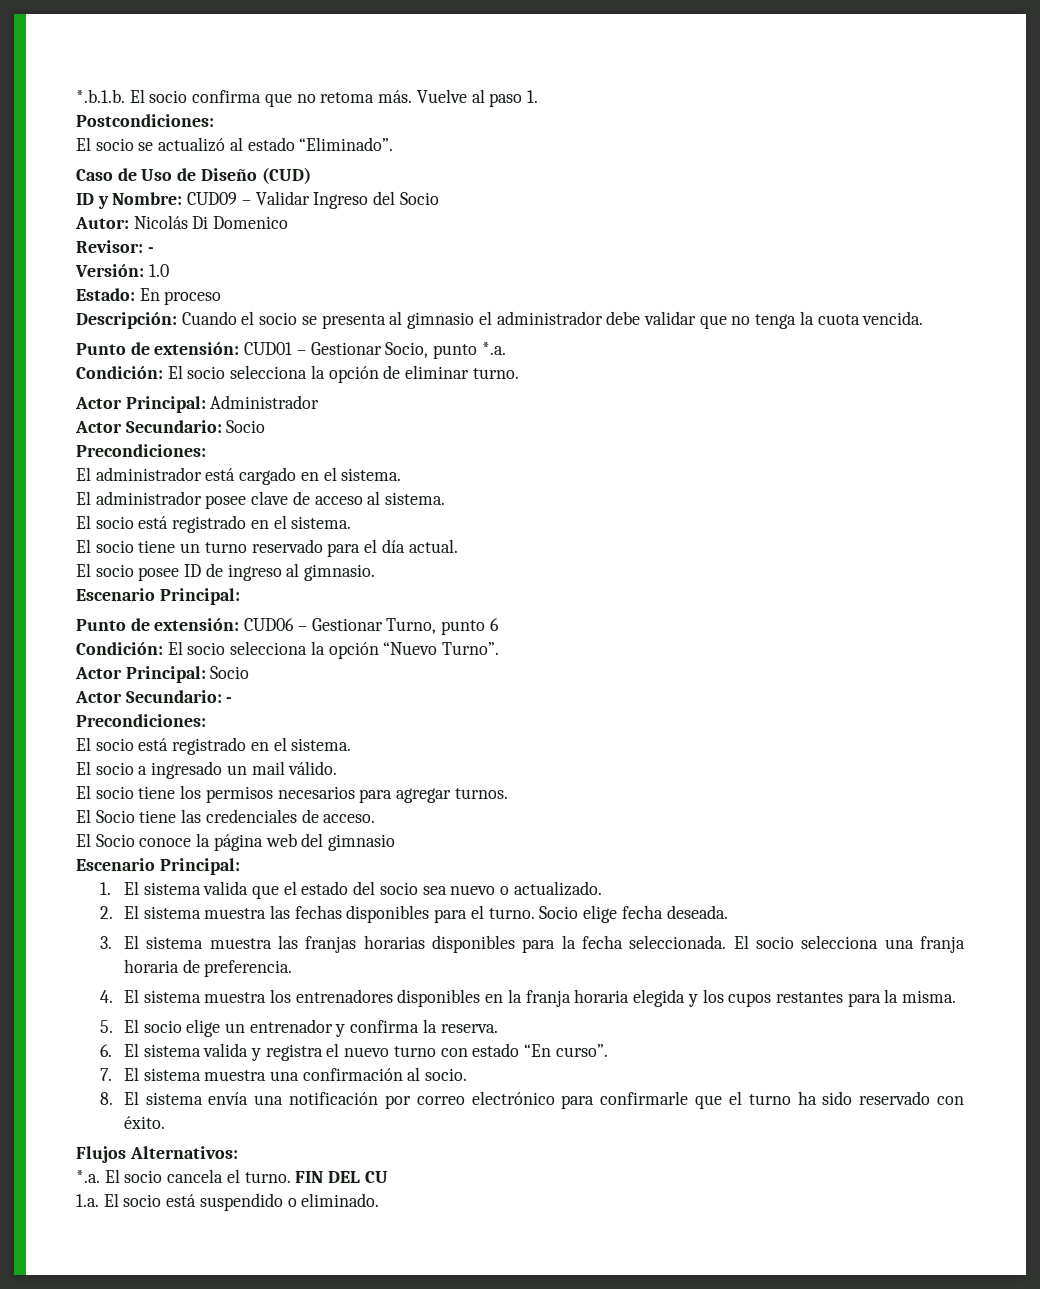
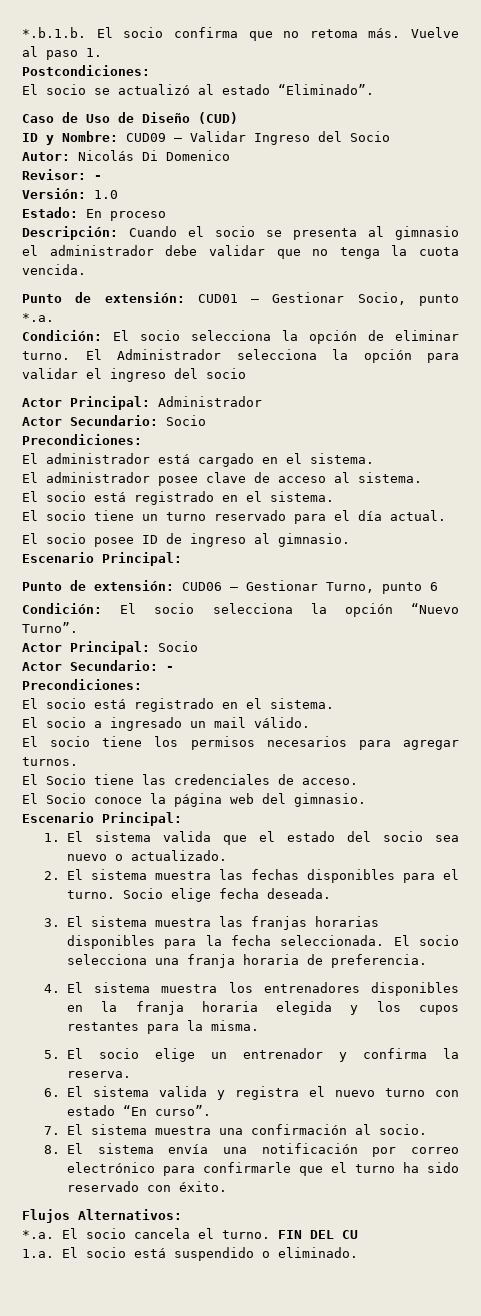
+ El Administrador selecciona la opción para validar el ingreso del socio
- El Socio conoce la página web del gimnasio
+ El Socio conoce la página web del gimnasio.

